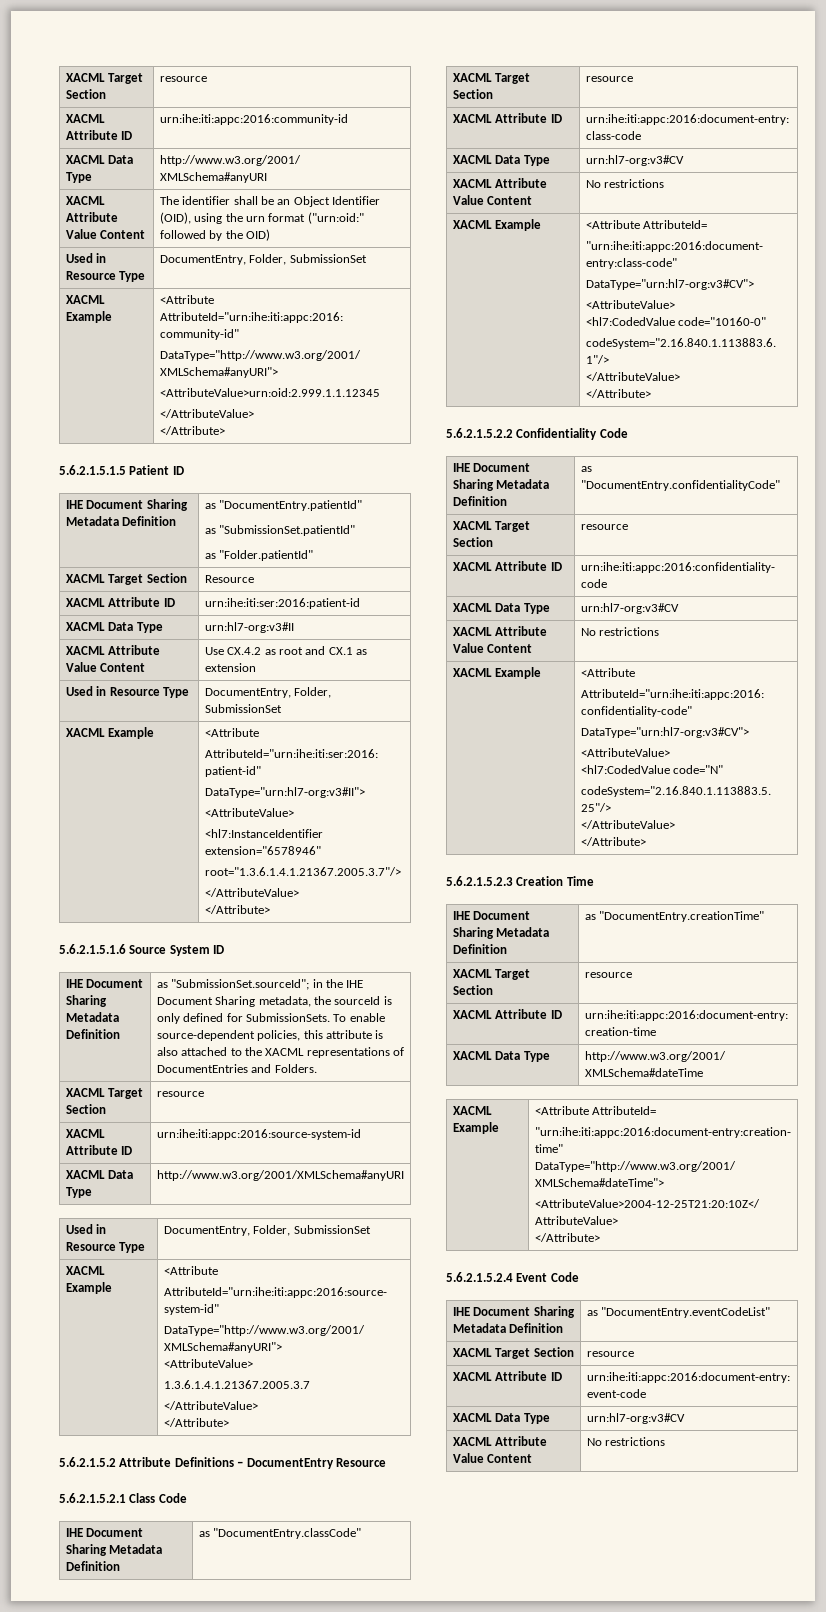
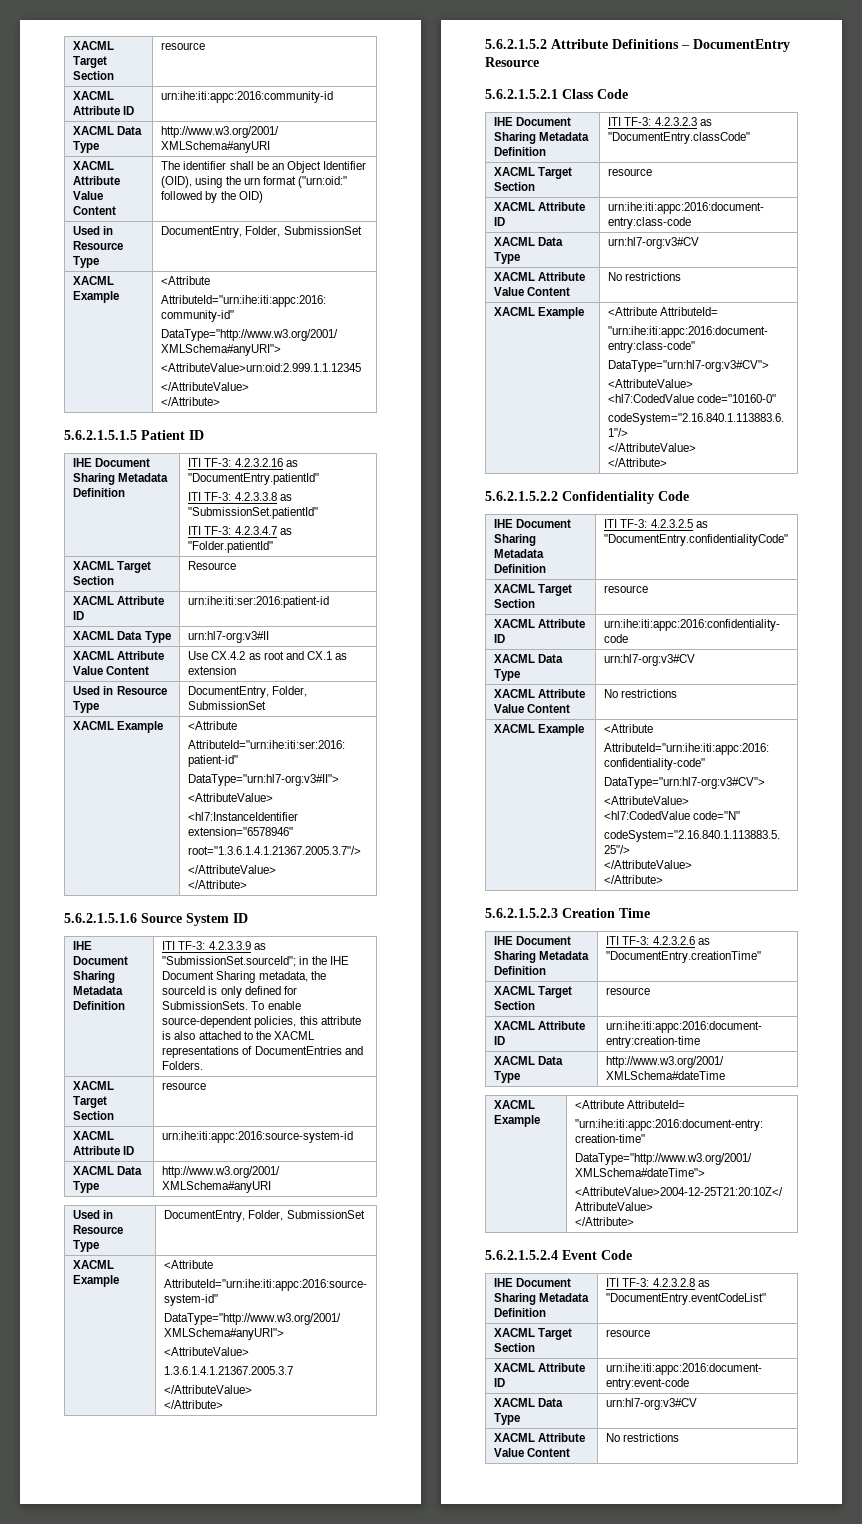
- IHE Document Sharing Metadata Definition | as "DocumentEntry.patientId"
- as "SubmissionSet.patientId"
- as "Folder.patientId"
+ IHE Document Sharing Metadata Definition | ITI TF-3: 4.2.3.2.16 as "DocumentEntry.patientId"
+ ITI TF-3: 4.2.3.3.8 as "SubmissionSet.patientId"
+ ITI TF-3: 4.2.3.4.7 as "Folder.patientId"
- IHE Document Sharing Metadata Definition | as "SubmissionSet.sourceId"; in the IHE Document Sharing metadata, the sourceId is only defined for SubmissionSets. To enable source-dependent policies, this attribute is also attached to the XACML representations of DocumentEntries and Folders.
+ IHE Document Sharing Metadata Definition | ITI TF-3: 4.2.3.3.9 as "SubmissionSet.sourceId"; in the IHE Document Sharing metadata, the sourceId is only defined for SubmissionSets. To enable source-dependent policies, this attribute is also attached to the XACML representations of DocumentEntries and Folders.
- IHE Document Sharing Metadata Definition | as "DocumentEntry.classCode"
+ IHE Document Sharing Metadata Definition | ITI TF-3: 4.2.3.2.3 as "DocumentEntry.classCode"
- IHE Document Sharing Metadata Definition | as "DocumentEntry.confidentialityCode"
+ IHE Document Sharing Metadata Definition | ITI TF-3: 4.2.3.2.5 as "DocumentEntry.confidentialityCode"
- IHE Document Sharing Metadata Definition | as "DocumentEntry.creationTime"
+ IHE Document Sharing Metadata Definition | ITI TF-3: 4.2.3.2.6 as "DocumentEntry.creationTime"
- IHE Document Sharing Metadata Definition | as "DocumentEntry.eventCodeList"
+ IHE Document Sharing Metadata Definition | ITI TF-3: 4.2.3.2.8 as "DocumentEntry.eventCodeList"

